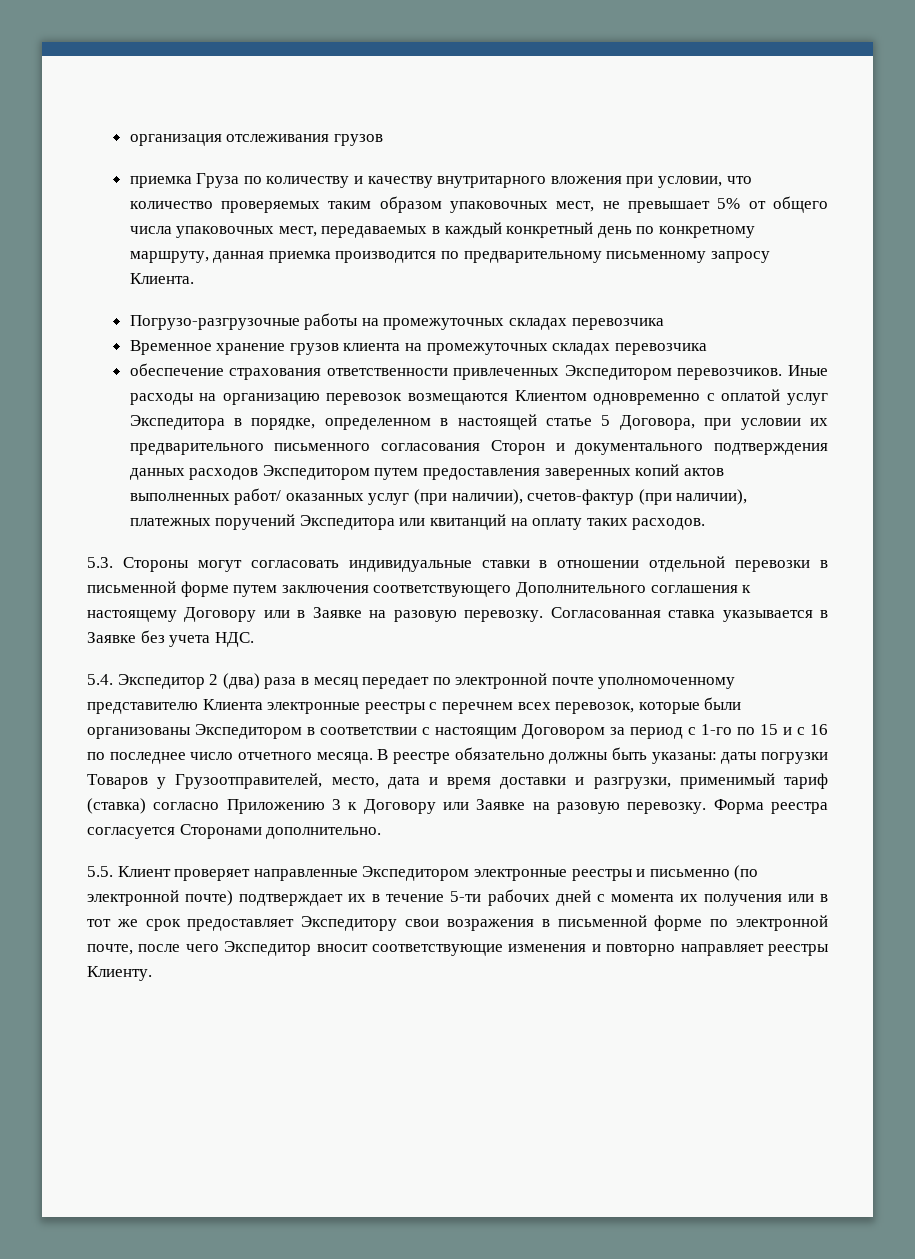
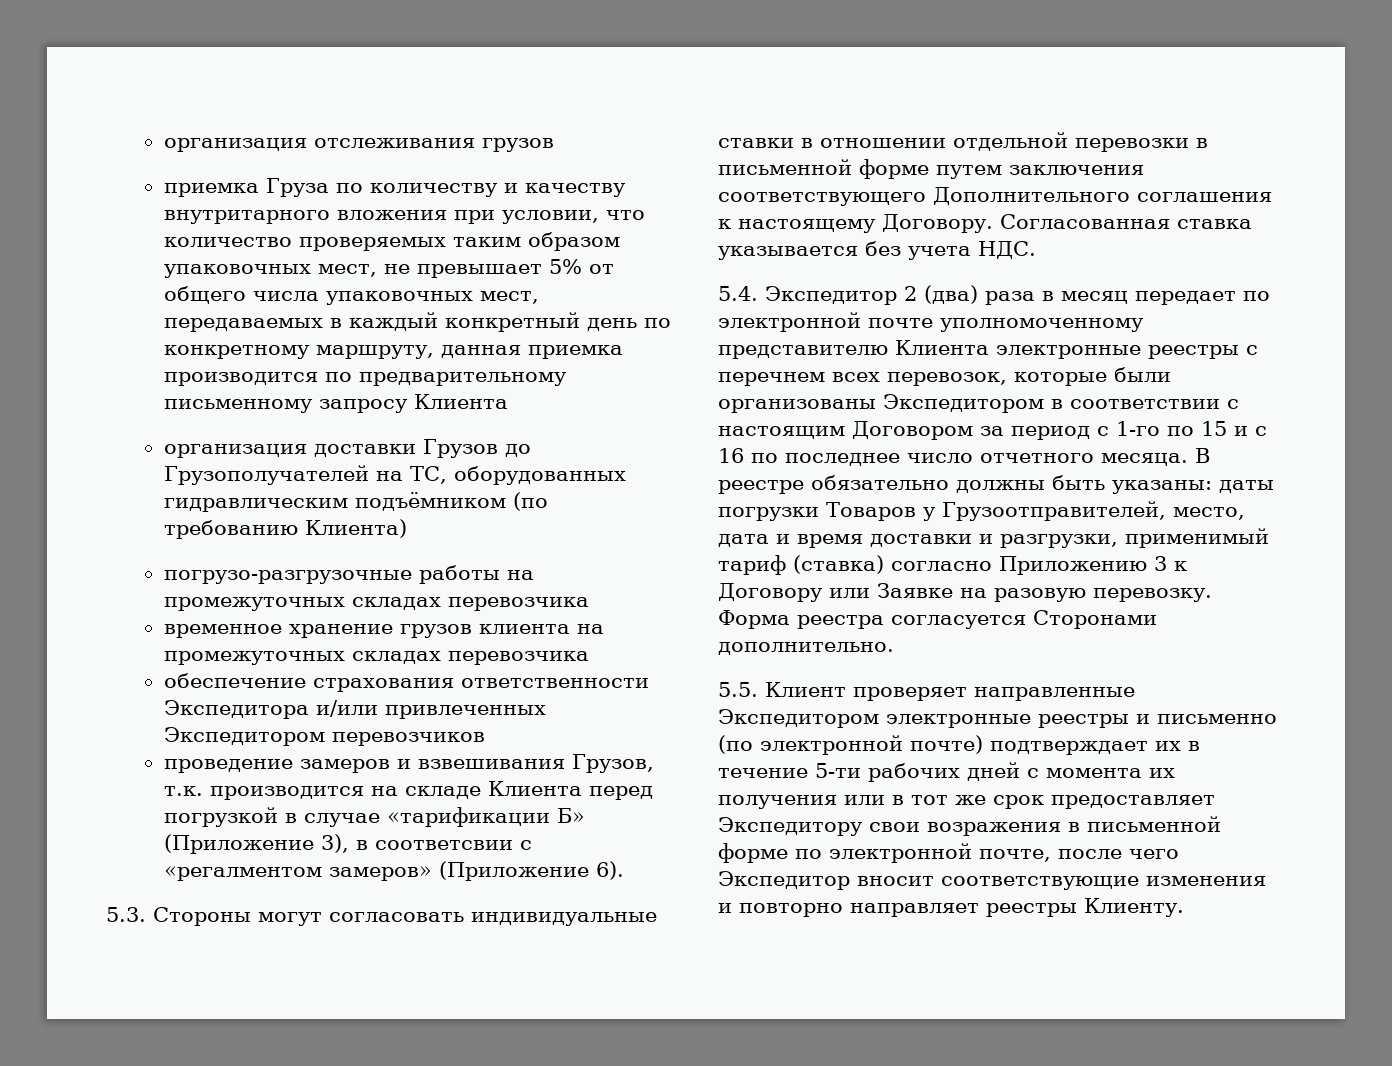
- приемка Груза по количеству и качеству внутритарного вложения при условии, что количество проверяемых таким образом упаковочных мест, не превышает 5% от общего числа упаковочных мест, передаваемых в каждый конкретный день по конкретному маршруту, данная приемка производится по предварительному письменному запросу Клиента.
- Погрузо-разгрузочные работы на промежуточных складах перевозчика
+ приемка Груза по количеству и качеству внутритарного вложения при условии, что количество проверяемых таким образом упаковочных мест, не превышает 5% от общего числа упаковочных мест, передаваемых в каждый конкретный день по конкретному маршруту, данная приемка производится по предварительному письменному запросу Клиента
+ организация доставки Грузов до Грузополучателей на ТС, оборудованных гидравлическим подъёмником (по требованию Клиента)
+ погрузо-разгрузочные работы на промежуточных складах перевозчика
- Временное хранение грузов клиента на промежуточных складах перевозчика
+ временное хранение грузов клиента на промежуточных складах перевозчика
- обеспечение страхования ответственности привлеченных Экспедитором перевозчиков. Иные расходы на организацию перевозок возмещаются Клиентом одновременно с оплатой услуг Экспедитора в порядке, определенном в настоящей статье 5 Договора, при условии их предварительного письменного согласования Сторон и документального подтверждения данных расходов Экспедитором путем предоставления заверенных копий актов выполненных работ/ оказанных услуг (при наличии), счетов-фактур (при наличии), платежных поручений Экспедитора или квитанций на оплату таких расходов.
+ обеспечение страхования ответственности Экспедитора и/или привлеченных Экспедитором перевозчиков
+ проведение замеров и взвешивания Грузов, т.к. производится на складе Клиента перед погрузкой в случае «тарификации Б» (Приложение 3), в соответсвии с «регалментом замеров» (Приложение 6).
- 5.3. Стороны могут согласовать индивидуальные ставки в отношении отдельной перевозки в письменной форме путем заключения соответствующего Дополнительного соглашения к настоящему Договору или в Заявке на разовую перевозку.
+ 5.3. Стороны могут согласовать индивидуальные ставки в отношении отдельной перевозки в письменной форме путем заключения соответствующего Дополнительного соглашения к настоящему Договору.
- Согласованная ставка указывается в Заявке без учета НДС.
+ Согласованная ставка указывается без учета НДС.

